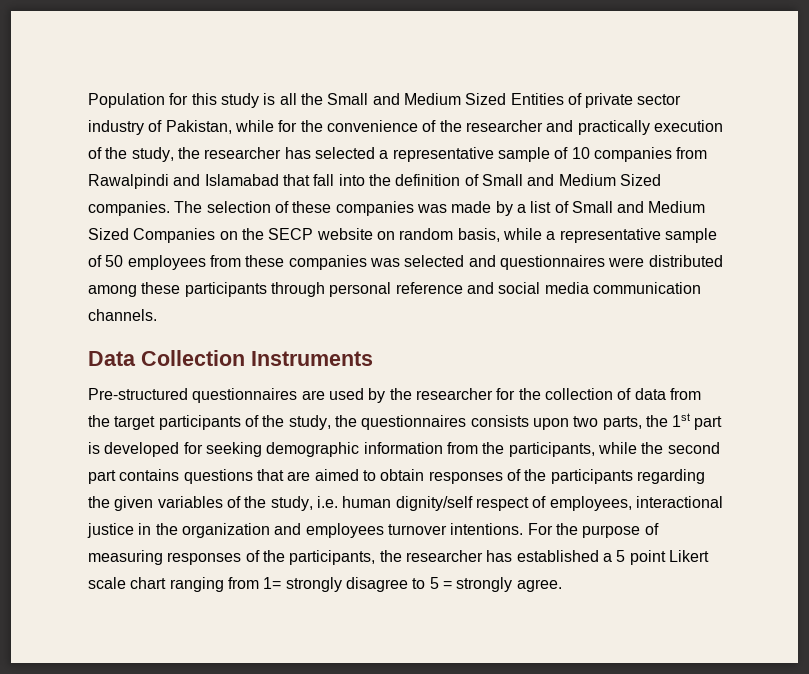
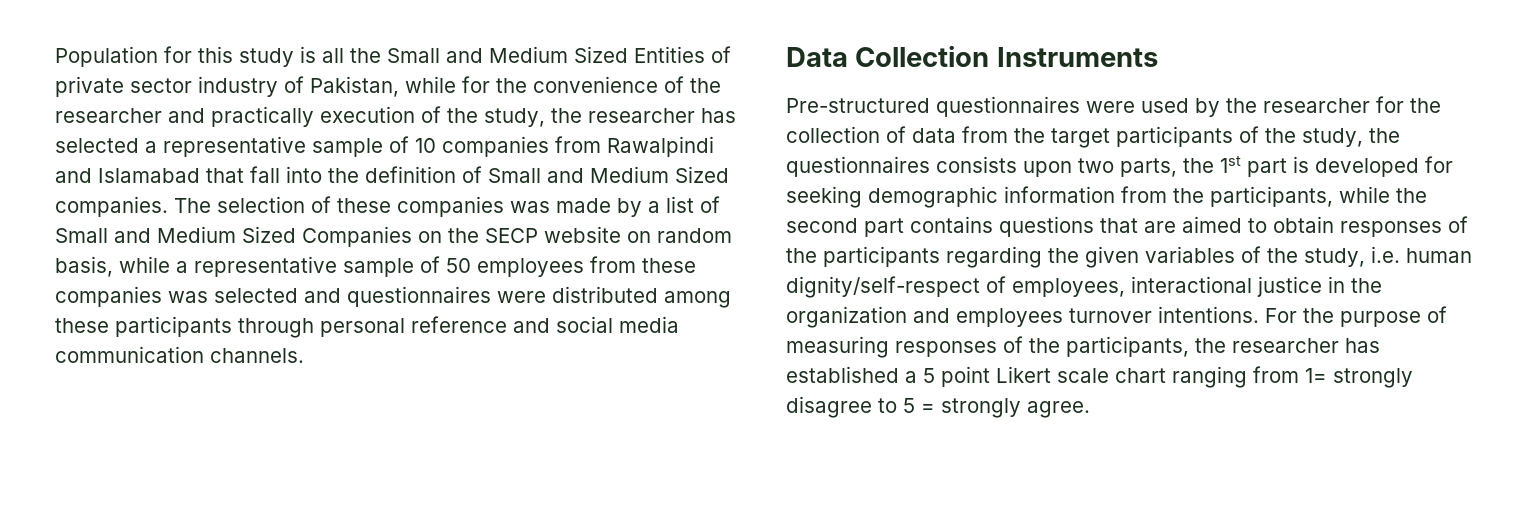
- Pre-structured questionnaires are used by the researcher for the collection of data from the target participants of the study, the questionnaires consists upon two parts, the 1st part is developed for seeking demographic information from the participants, while the second part contains questions that are aimed to obtain responses of the participants regarding the given variables of the study, i.e. human dignity/self respect of employees, interactional justice in the organization and employees turnover intentions.
+ Pre-structured questionnaires were used by the researcher for the collection of data from the target participants of the study, the questionnaires consists upon two parts, the 1st part is developed for seeking demographic information from the participants, while the second part contains questions that are aimed to obtain responses of the participants regarding the given variables of the study, i.e. human dignity/self-respect of employees, interactional justice in the organization and employees turnover intentions.

